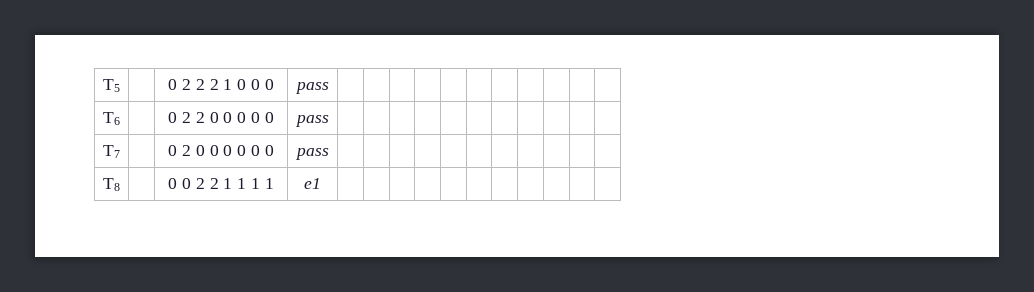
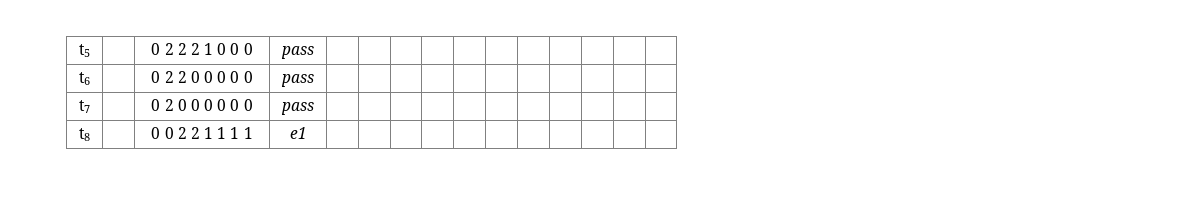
- T5 | | 0 2 2 2 1 0 0 0 | pass | | | | | | | | | | |
+ t5 | | 0 2 2 2 1 0 0 0 | pass | | | | | | | | | | |
- T6 | | 0 2 2 0 0 0 0 0 | pass | | | | | | | | | | |
+ t6 | | 0 2 2 0 0 0 0 0 | pass | | | | | | | | | | |
- T7 | | 0 2 0 0 0 0 0 0 | pass | | | | | | | | | | |
+ t7 | | 0 2 0 0 0 0 0 0 | pass | | | | | | | | | | |
- T8 | | 0 0 2 2 1 1 1 1 | e1 | | | | | | | | | | |
+ t8 | | 0 0 2 2 1 1 1 1 | e1 | | | | | | | | | | |

